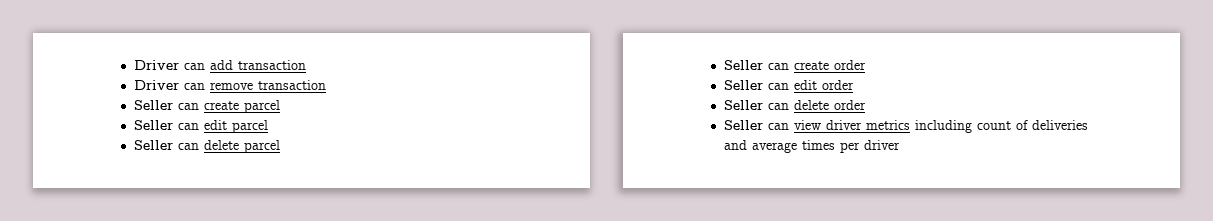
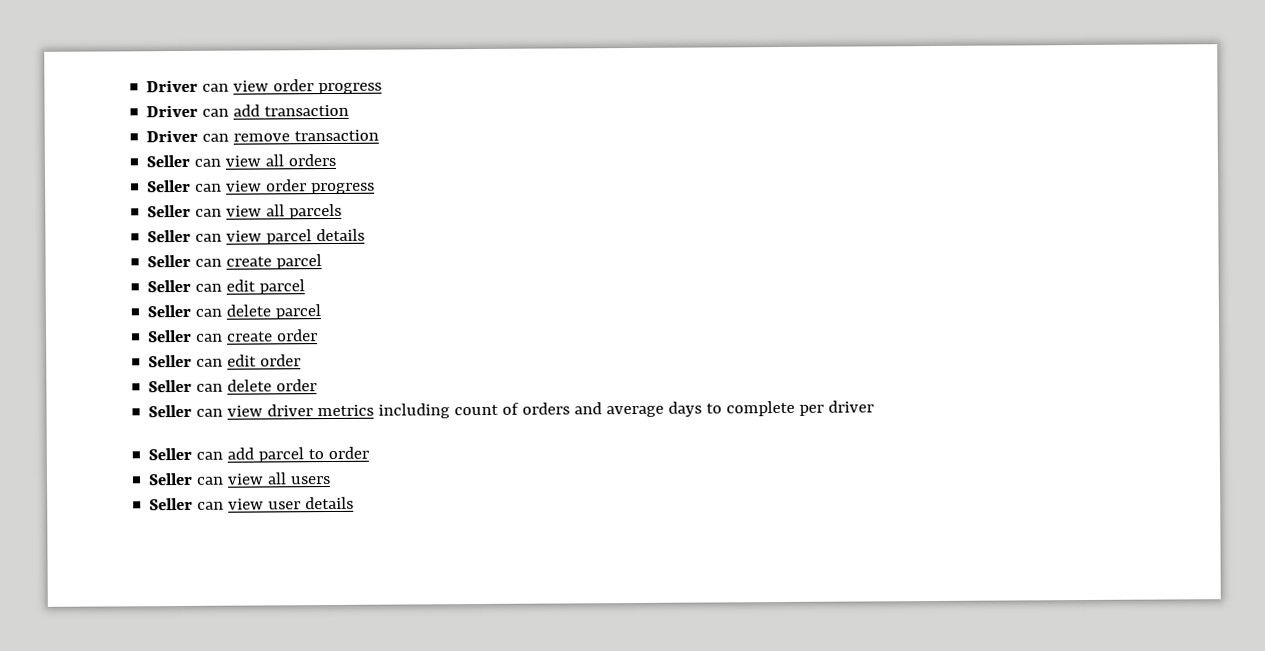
+ Driver can view order progress
+ Seller can view all orders
+ Seller can view order progress
+ Seller can view all parcels
+ Seller can view parcel details
- Seller can view driver metrics including count of deliveries and average times per driver
+ Seller can view driver metrics including count of orders and average days to complete per driver
+ Seller can add parcel to order
+ Seller can view all users
+ Seller can view user details

